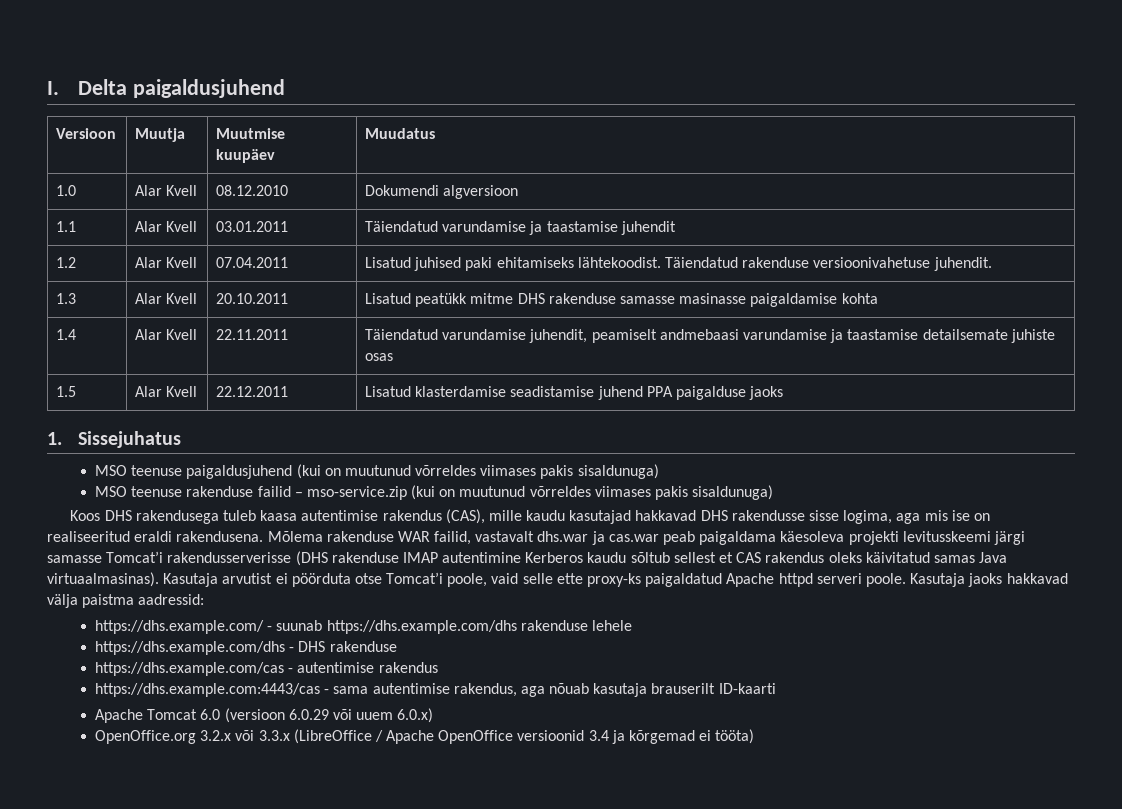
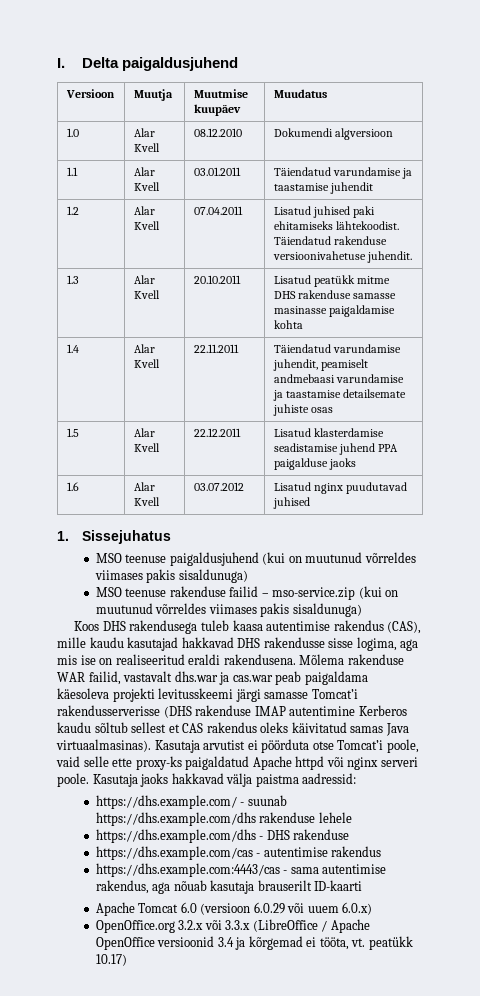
+ 1.6 | Alar Kvell | 03.07.2012 | Lisatud nginx puudutavad juhised
- Kasutaja arvutist ei pöörduta otse Tomcat’i poole, vaid selle ette proxy-ks paigaldatud Apache httpd serveri poole.
+ Kasutaja arvutist ei pöörduta otse Tomcat’i poole, vaid selle ette proxy-ks paigaldatud Apache httpd või nginx serveri poole.
- OpenOffice.org 3.2.x või 3.3.x (LibreOffice / Apache OpenOffice versioonid 3.4 ja kõrgemad ei tööta)
+ OpenOffice.org 3.2.x või 3.3.x (LibreOffice / Apache OpenOffice versioonid 3.4 ja kõrgemad ei tööta, vt. peatükk 10.17)

